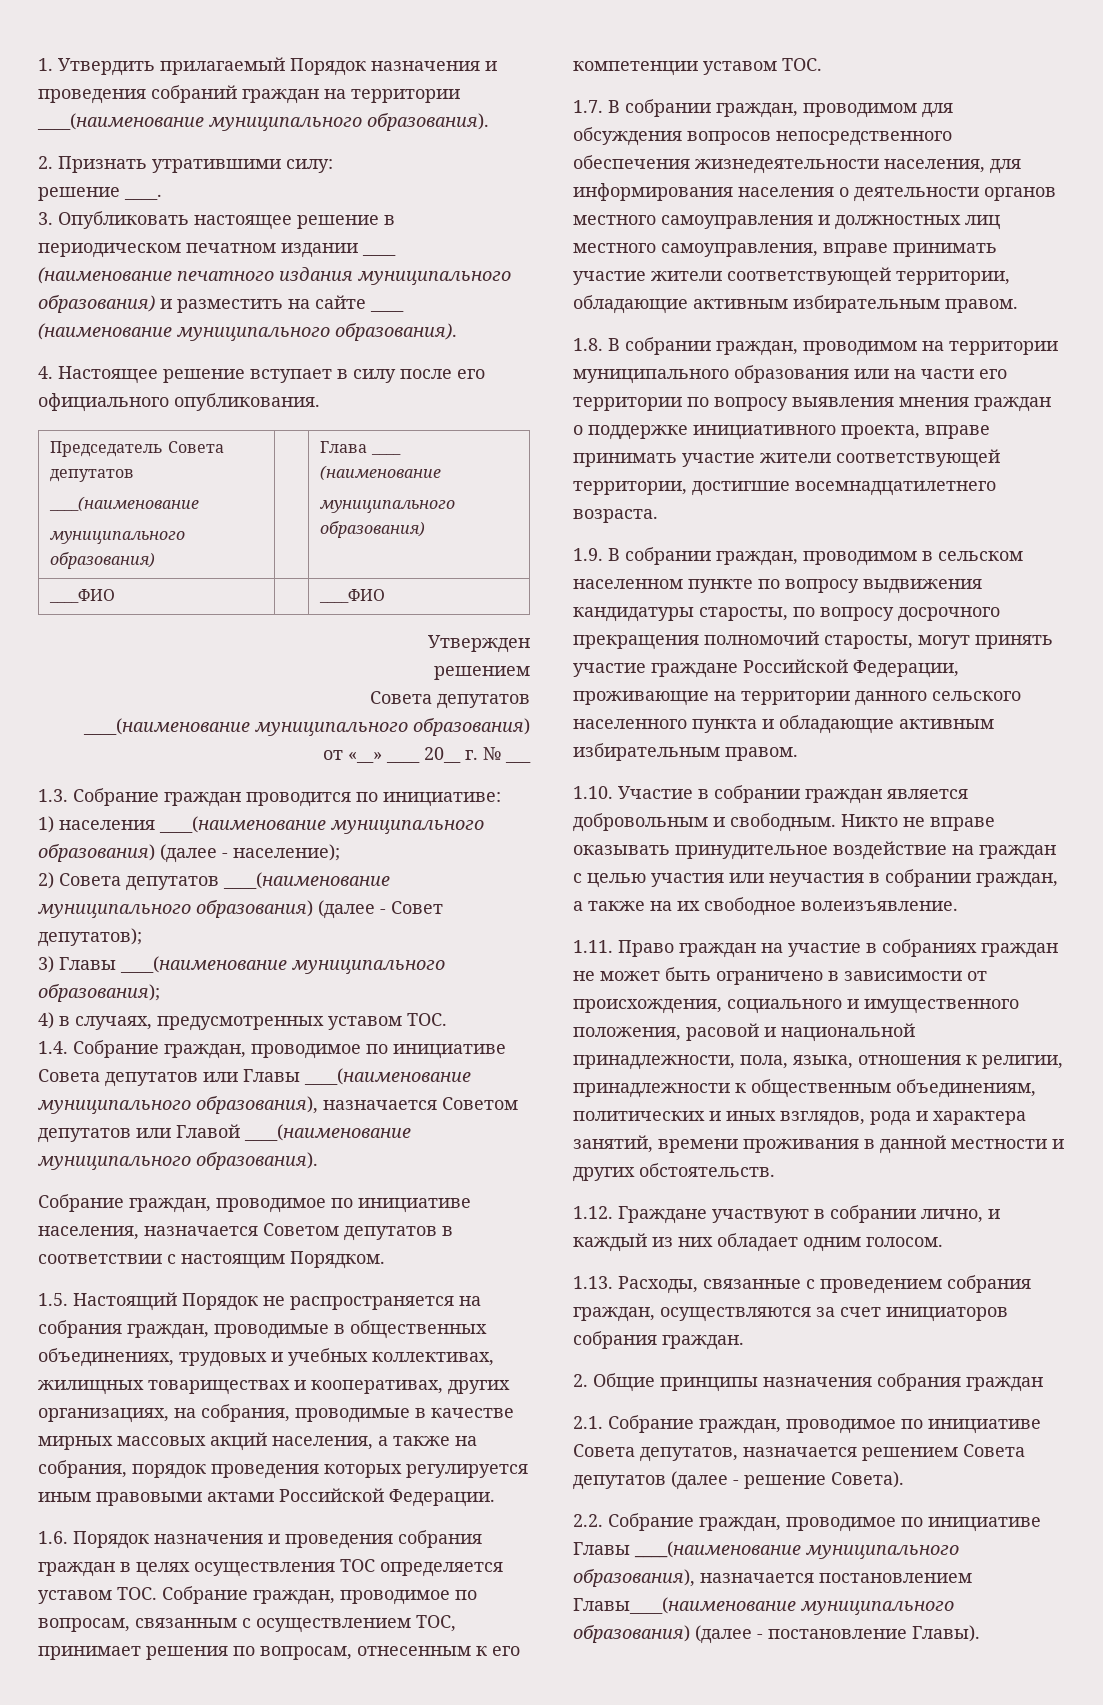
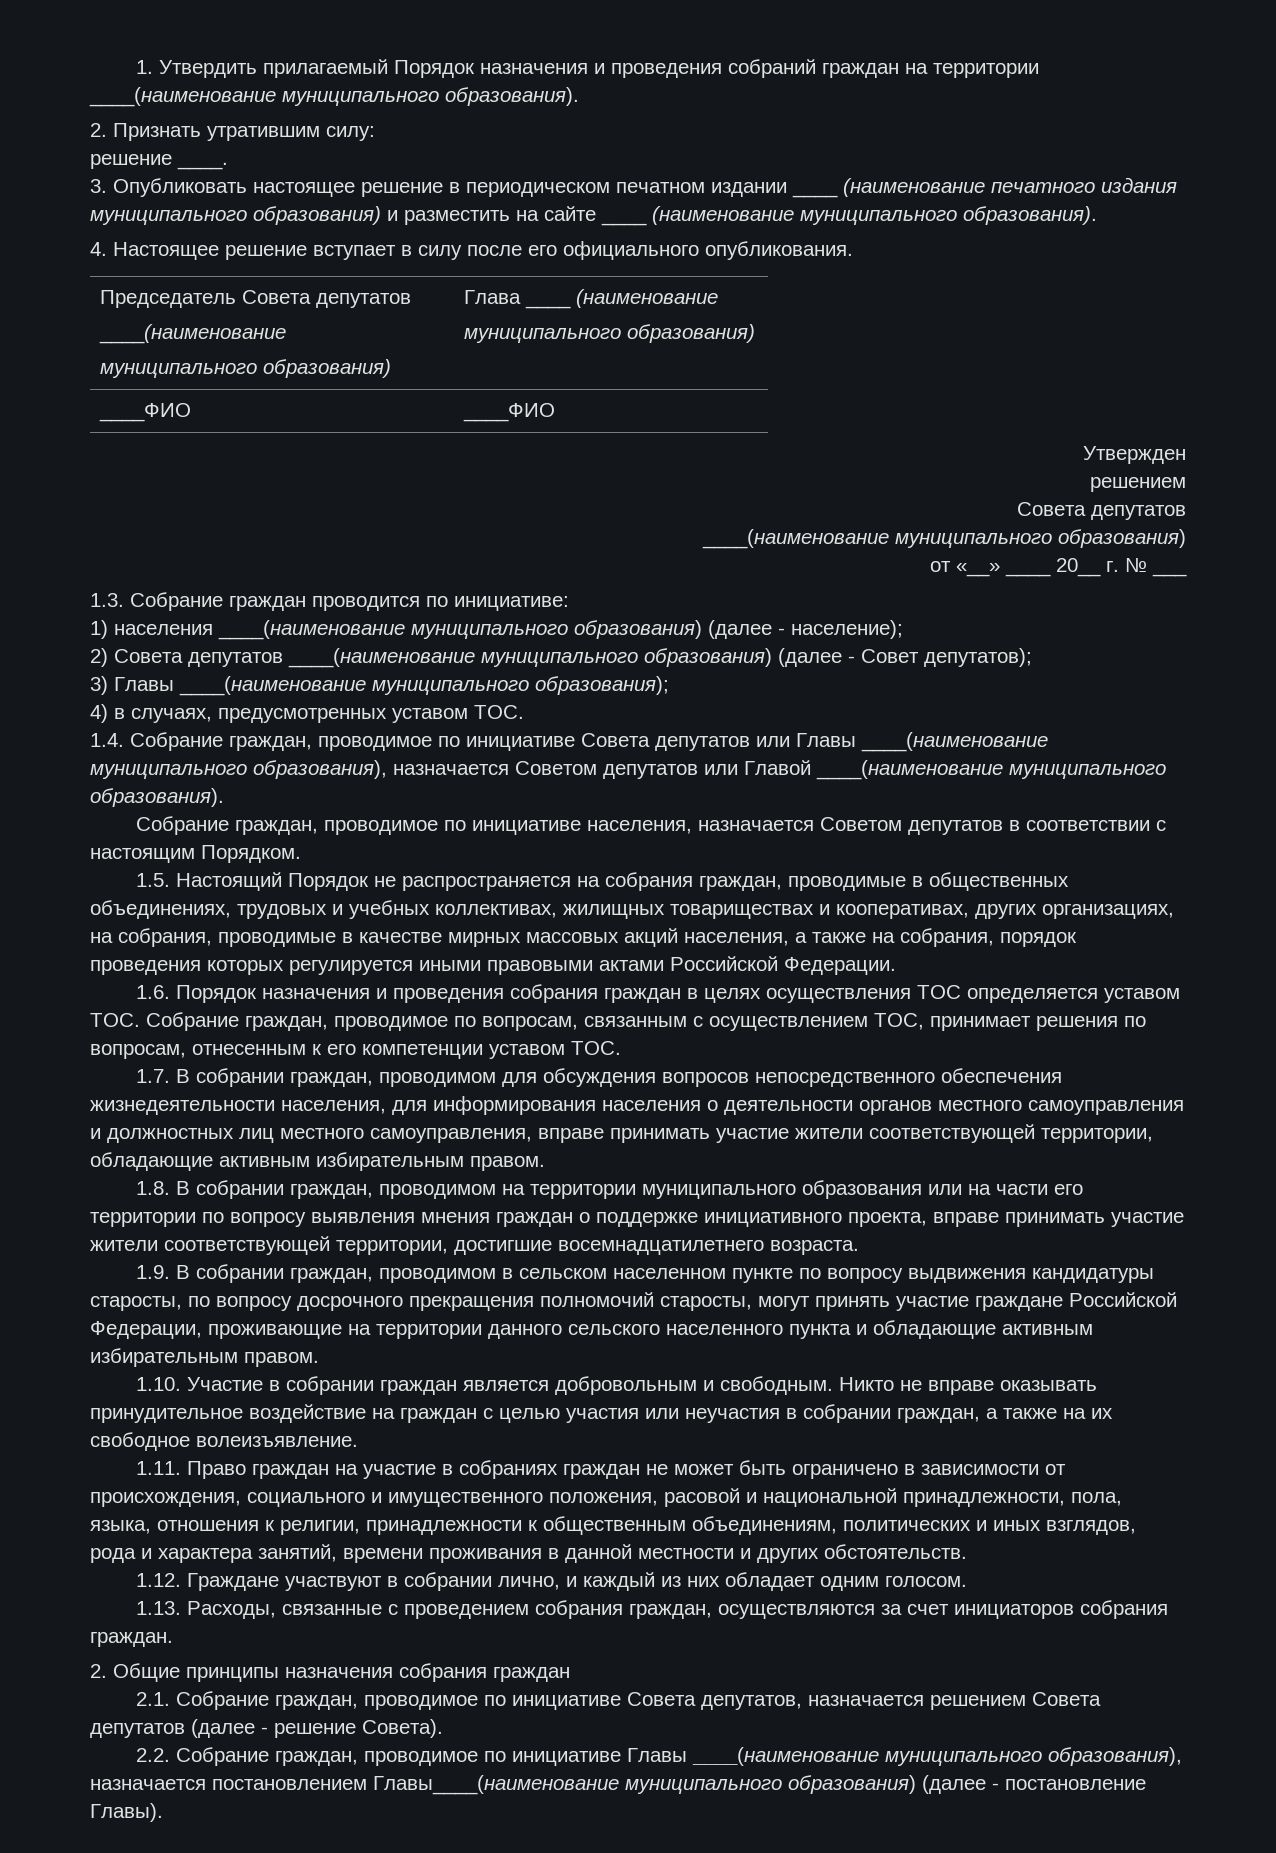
- 2. Признать утратившими силу:
+ 2. Признать утратившим силу:
- 1.5. Настоящий Порядок не распространяется на собрания граждан, проводимые в общественных объединениях, трудовых и учебных коллективах, жилищных товариществах и кооперативах, других организациях, на собрания, проводимые в качестве мирных массовых акций населения, а также на собрания, порядок проведения которых регулируется иным правовыми актами Российской Федерации.
+ 1.5. Настоящий Порядок не распространяется на собрания граждан, проводимые в общественных объединениях, трудовых и учебных коллективах, жилищных товариществах и кооперативах, других организациях, на собрания, проводимые в качестве мирных массовых акций населения, а также на собрания, порядок проведения которых регулируется иными правовыми актами Российской Федерации.

